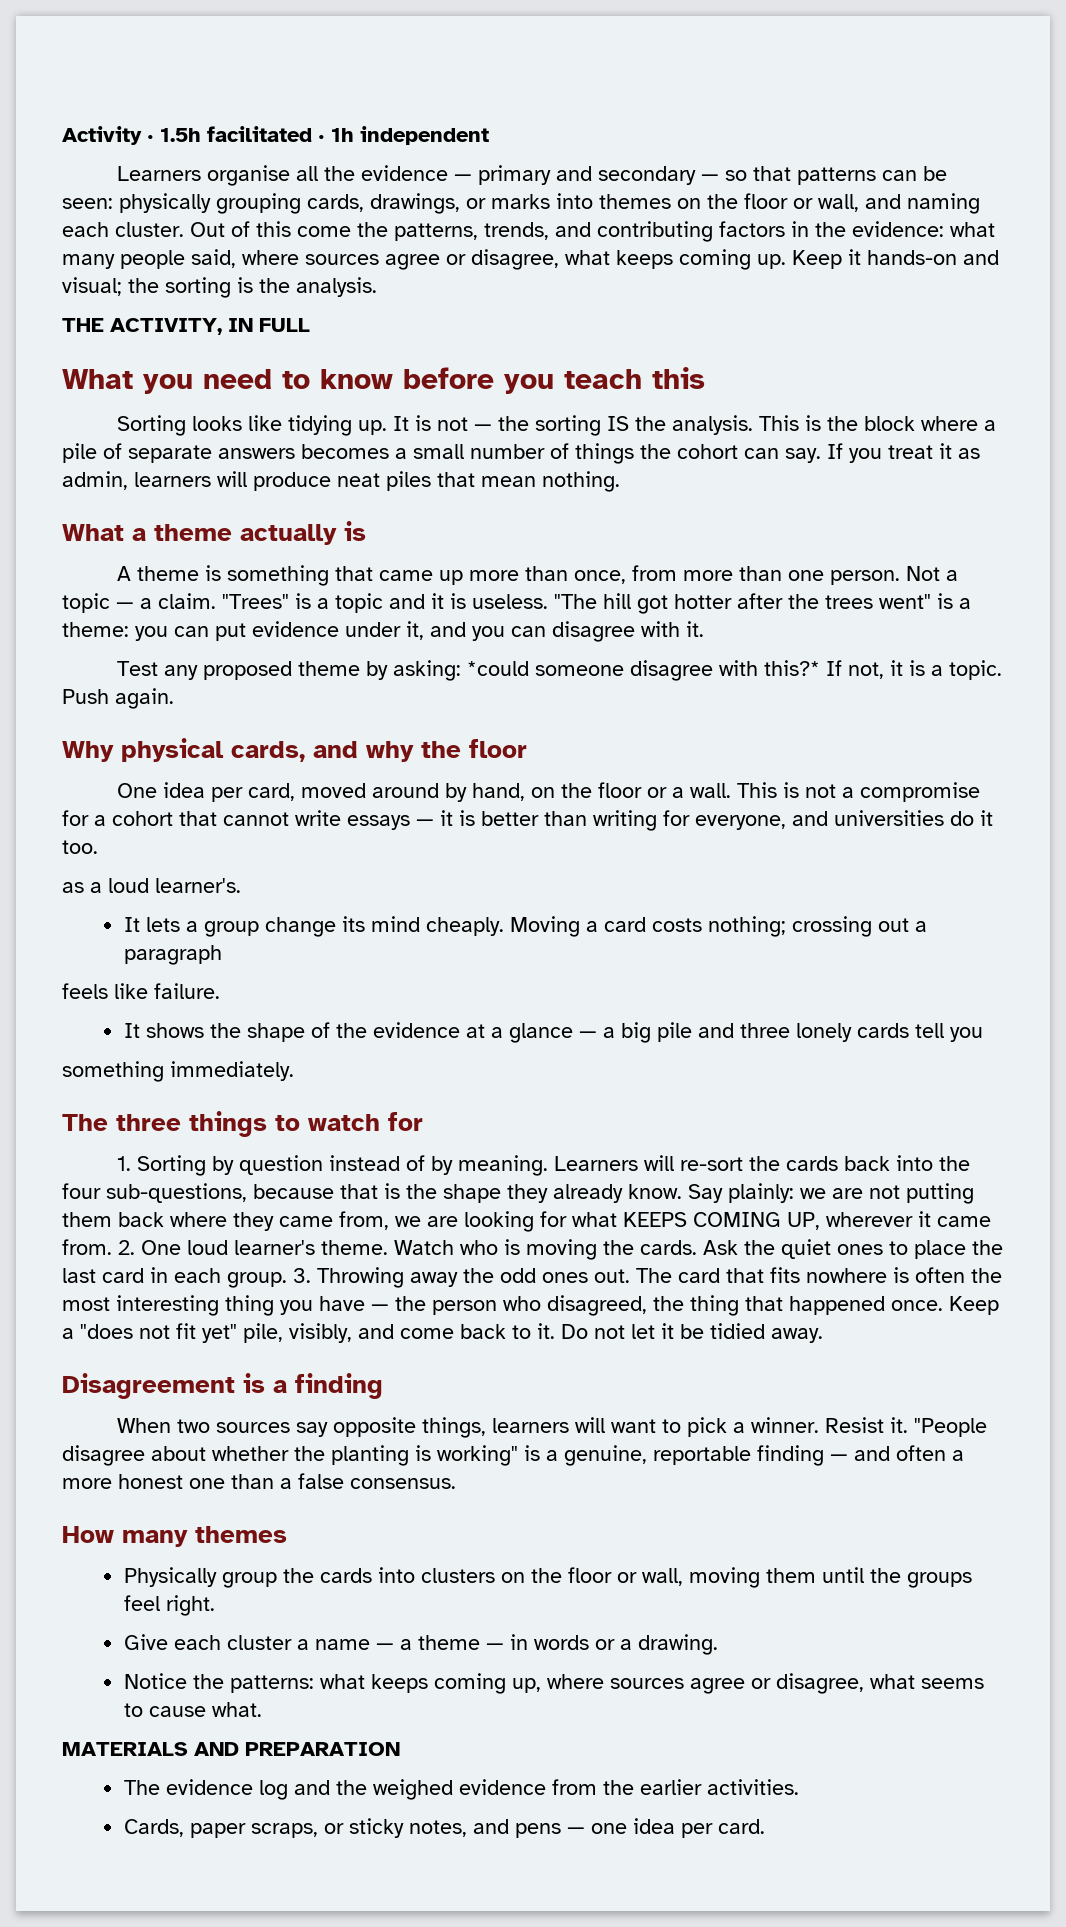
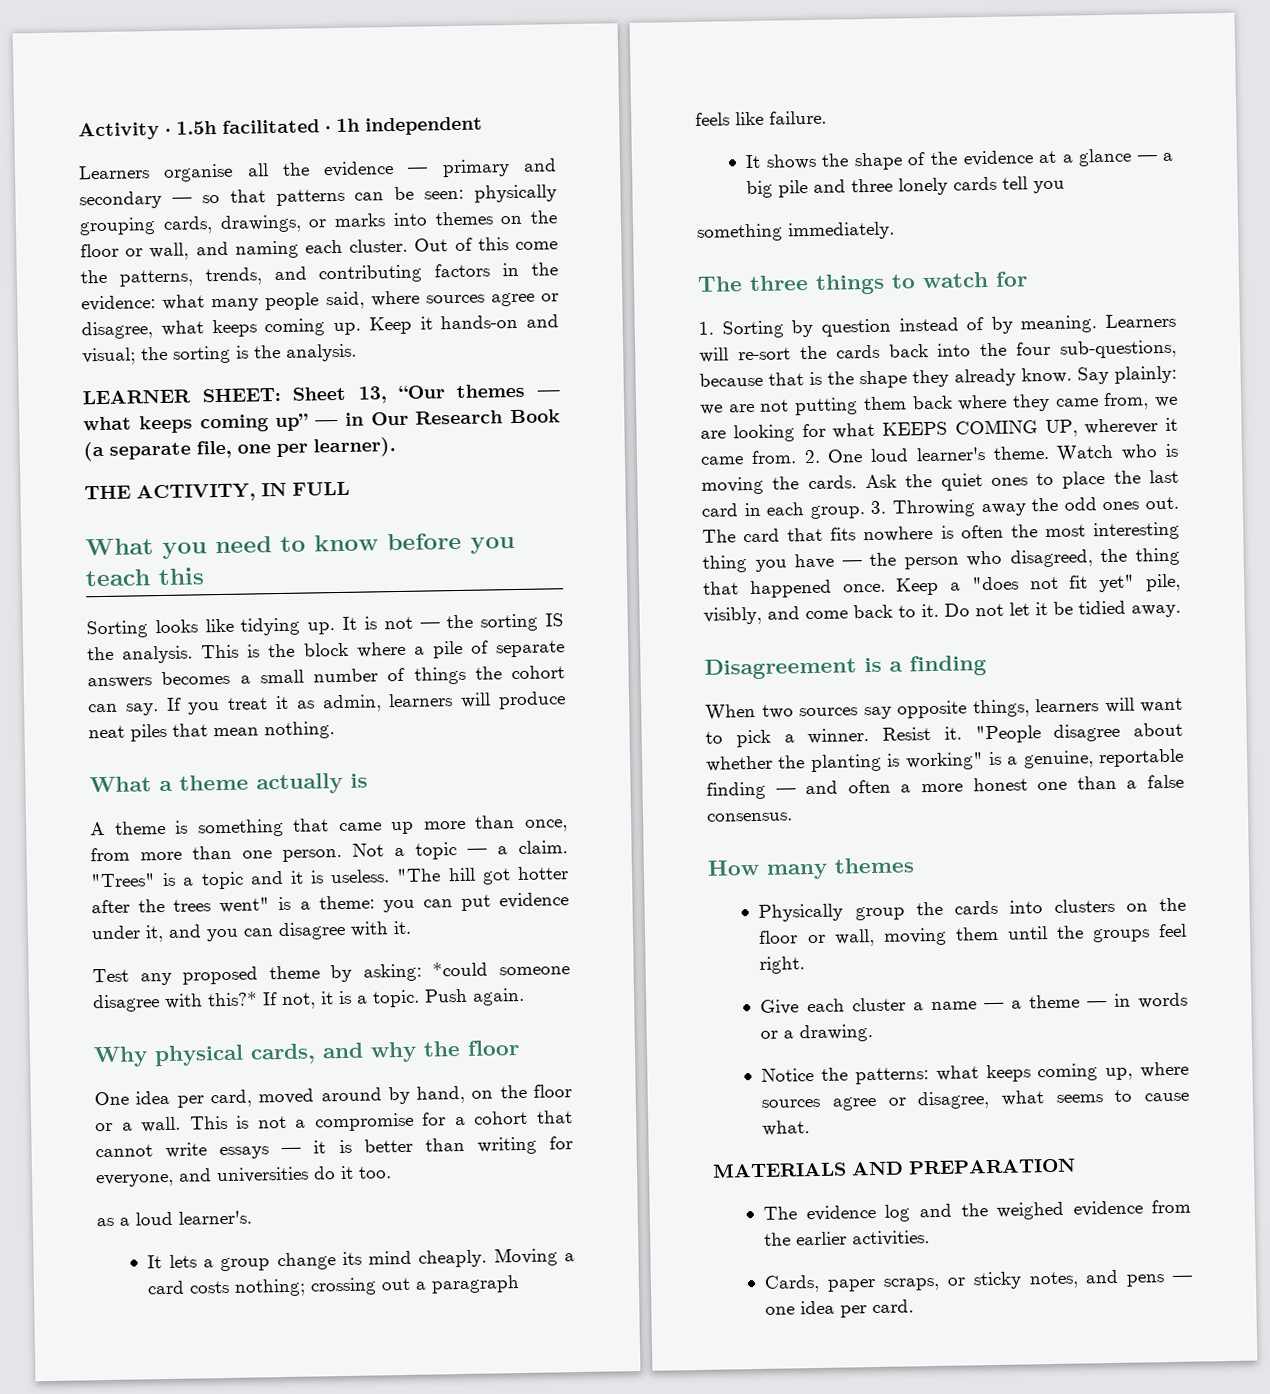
+ LEARNER SHEET: Sheet 13, “Our themes — what keeps coming up” — in Our Research Book (a separate file, one per learner).

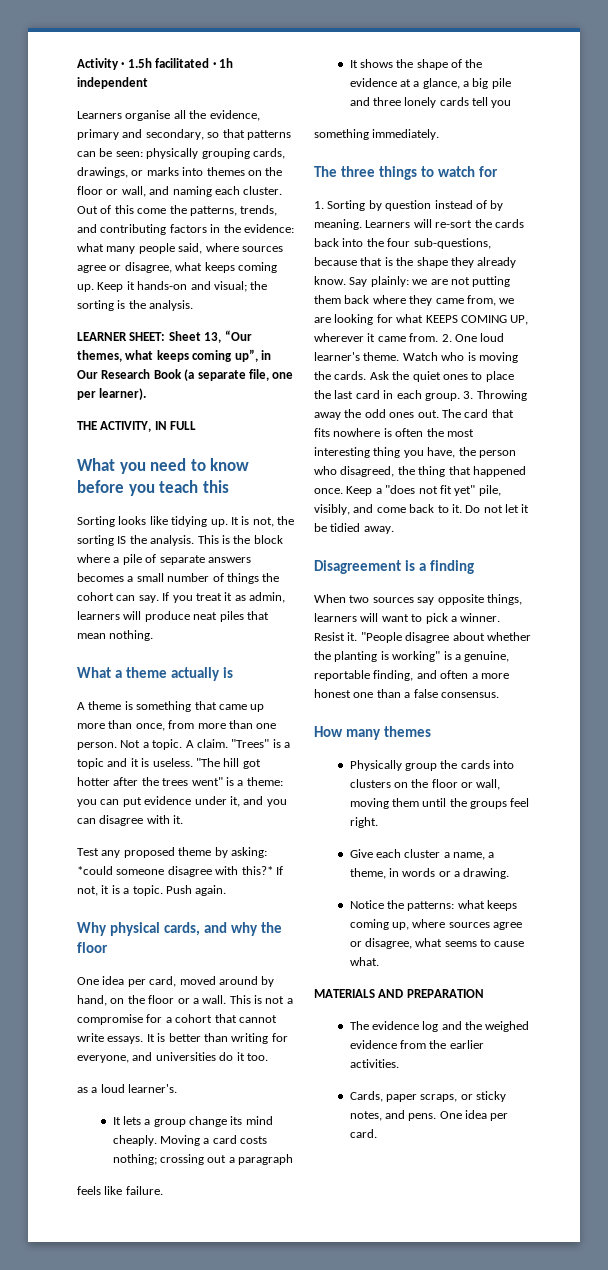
- Learners organise all the evidence — primary and secondary — so that patterns can be seen: physically grouping cards, drawings, or marks into themes on the floor or wall, and naming each cluster.
+ Learners organise all the evidence, primary and secondary, so that patterns can be seen: physically grouping cards, drawings, or marks into themes on the floor or wall, and naming each cluster.
- LEARNER SHEET: Sheet 13, “Our themes — what keeps coming up” — in Our Research Book (a separate file, one per learner).
+ LEARNER SHEET: Sheet 13, “Our themes, what keeps coming up”, in Our Research Book (a separate file, one per learner).
- It is not — the sorting IS the analysis.
+ It is not, the sorting IS the analysis.
- Not a topic — a claim.
+ Not a topic. A claim.
- This is not a compromise for a cohort that cannot write essays — it is better than writing for everyone, and universities do it too.
+ This is not a compromise for a cohort that cannot write essays. It is better than writing for everyone, and universities do it too.
- It shows the shape of the evidence at a glance — a big pile and three lonely cards tell you
+ It shows the shape of the evidence at a glance, a big pile and three lonely cards tell you
- The card that fits nowhere is often the most interesting thing you have — the person who disagreed, the thing that happened once.
+ The card that fits nowhere is often the most interesting thing you have, the person who disagreed, the thing that happened once.
- "People disagree about whether the planting is working" is a genuine, reportable finding — and often a more honest one than a false consensus.
+ "People disagree about whether the planting is working" is a genuine, reportable finding, and often a more honest one than a false consensus.
- Give each cluster a name — a theme — in words or a drawing.
+ Give each cluster a name, a theme, in words or a drawing.
- Cards, paper scraps, or sticky notes, and pens — one idea per card.
+ Cards, paper scraps, or sticky notes, and pens. One idea per card.

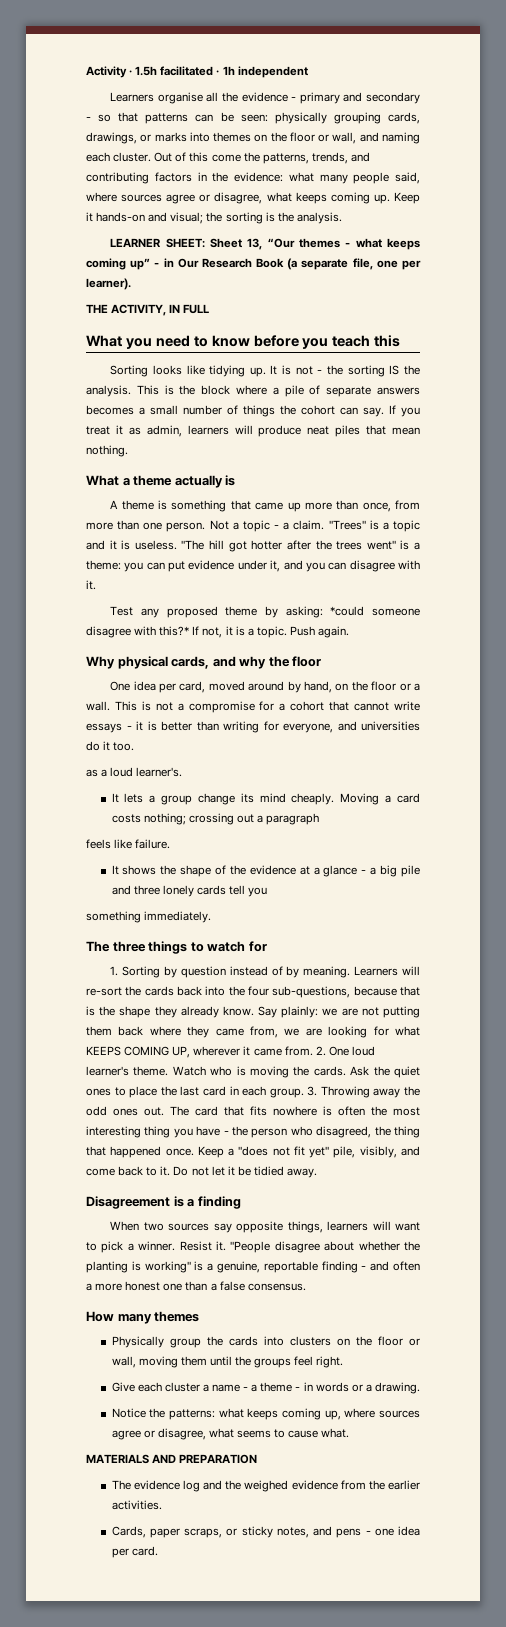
- Learners organise all the evidence, primary and secondary, so that patterns can be seen: physically grouping cards, drawings, or marks into themes on the floor or wall, and naming each cluster.
+ Learners organise all the evidence - primary and secondary - so that patterns can be seen: physically grouping cards, drawings, or marks into themes on the floor or wall, and naming each cluster.
- LEARNER SHEET: Sheet 13, “Our themes, what keeps coming up”, in Our Research Book (a separate file, one per learner).
+ LEARNER SHEET: Sheet 13, “Our themes - what keeps coming up” - in Our Research Book (a separate file, one per learner).
- It is not, the sorting IS the analysis.
+ It is not - the sorting IS the analysis.
- Not a topic. A claim.
+ Not a topic - a claim.
- This is not a compromise for a cohort that cannot write essays. It is better than writing for everyone, and universities do it too.
+ This is not a compromise for a cohort that cannot write essays - it is better than writing for everyone, and universities do it too.
- It shows the shape of the evidence at a glance, a big pile and three lonely cards tell you
+ It shows the shape of the evidence at a glance - a big pile and three lonely cards tell you
- The card that fits nowhere is often the most interesting thing you have, the person who disagreed, the thing that happened once.
+ The card that fits nowhere is often the most interesting thing you have - the person who disagreed, the thing that happened once.
- "People disagree about whether the planting is working" is a genuine, reportable finding, and often a more honest one than a false consensus.
+ "People disagree about whether the planting is working" is a genuine, reportable finding - and often a more honest one than a false consensus.
- Give each cluster a name, a theme, in words or a drawing.
+ Give each cluster a name - a theme - in words or a drawing.
- Cards, paper scraps, or sticky notes, and pens. One idea per card.
+ Cards, paper scraps, or sticky notes, and pens - one idea per card.

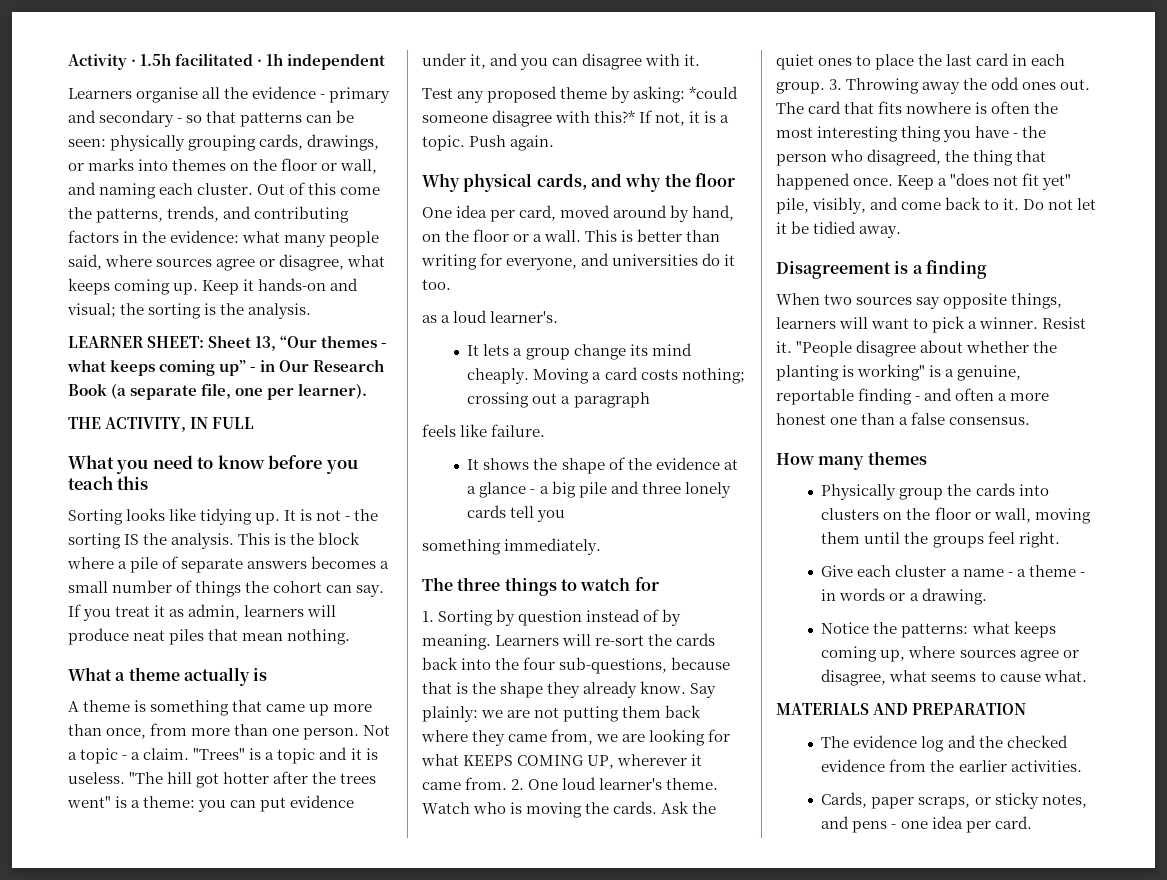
- This is not a compromise for a cohort that cannot write essays - it is better than writing for everyone, and universities do it too.
+ This is better than writing for everyone, and universities do it too.
- The evidence log and the weighed evidence from the earlier activities.
+ The evidence log and the checked evidence from the earlier activities.

